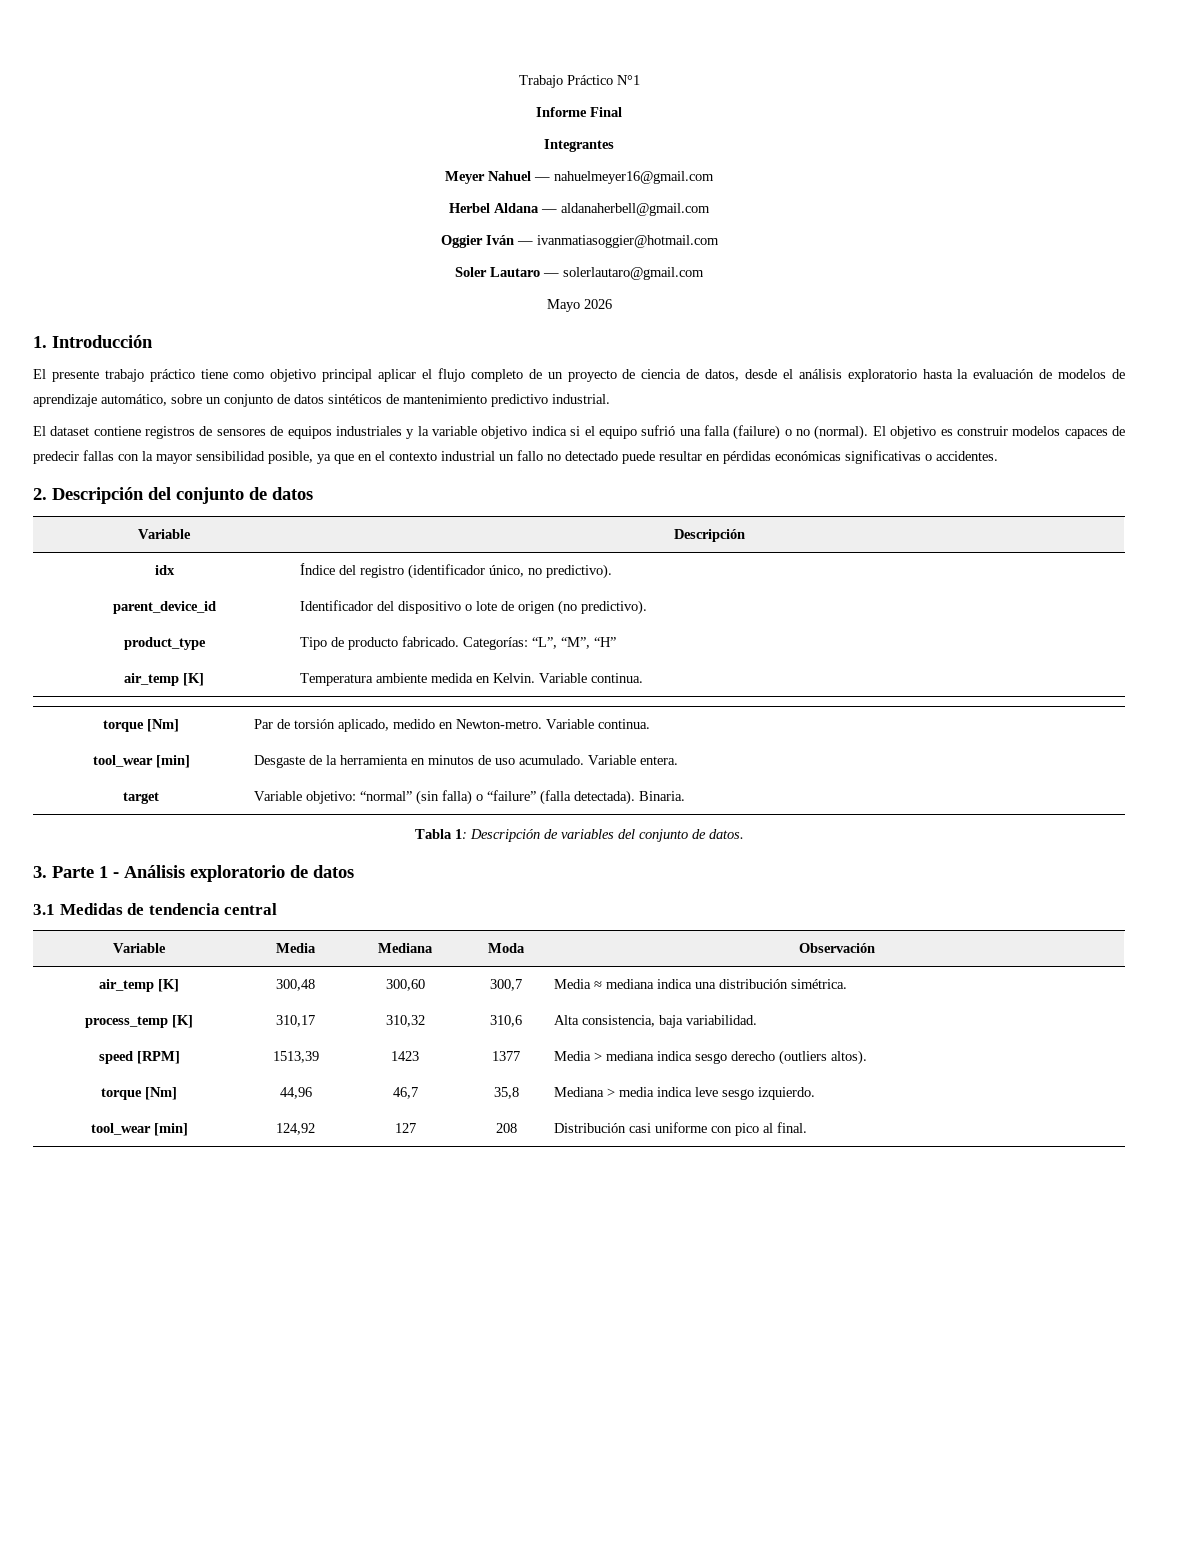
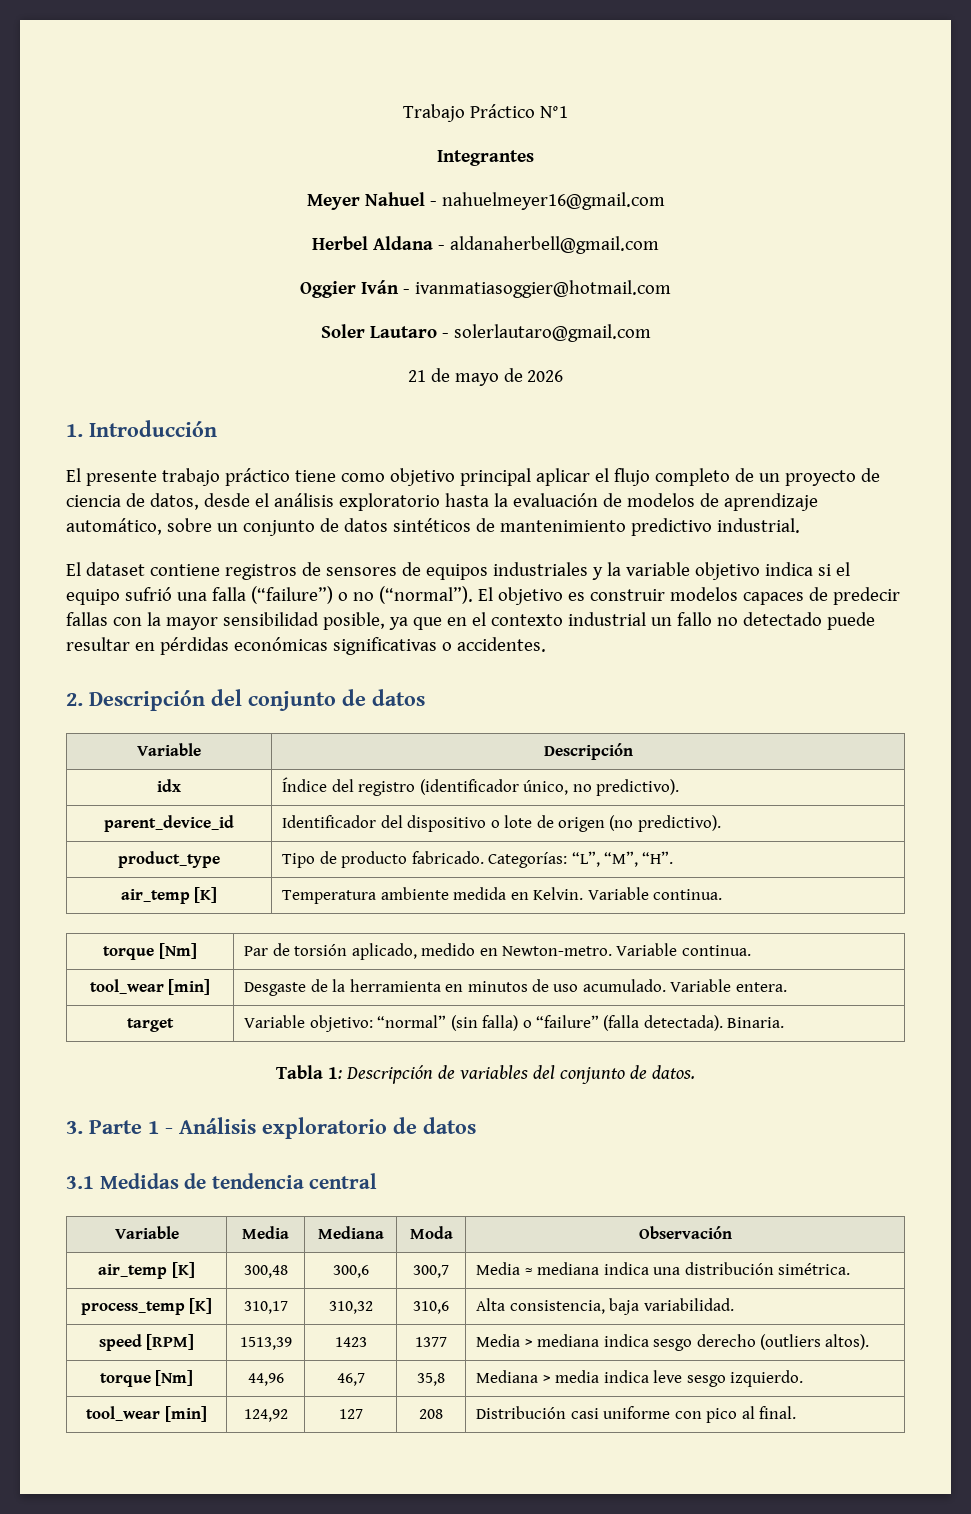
- Informe Final
- Meyer Nahuel — nahuelmeyer16@gmail.com
+ Meyer Nahuel - nahuelmeyer16@gmail.com
- Herbel Aldana — aldanaherbell@gmail.com
+ Herbel Aldana - aldanaherbell@gmail.com
- Oggier Iván — ivanmatiasoggier@hotmail.com
+ Oggier Iván - ivanmatiasoggier@hotmail.com
- Soler Lautaro — solerlautaro@gmail.com
+ Soler Lautaro - solerlautaro@gmail.com
- Mayo 2026
+ 21 de mayo de 2026
- El dataset contiene registros de sensores de equipos industriales y la variable objetivo indica si el equipo sufrió una falla (failure) o no (normal).
+ El dataset contiene registros de sensores de equipos industriales y la variable objetivo indica si el equipo sufrió una falla (“failure”) o no (“normal”).
- product_type | Tipo de producto fabricado. Categorías: “L”, “M”, “H”
+ product_type | Tipo de producto fabricado. Categorías: “L”, “M”, “H”.
- air_temp [K] | 300,48 | 300,60 | 300,7 | Media ≈ mediana indica una distribución simétrica.
+ air_temp [K] | 300,48 | 300,6 | 300,7 | Media ≈ mediana indica una distribución simétrica.

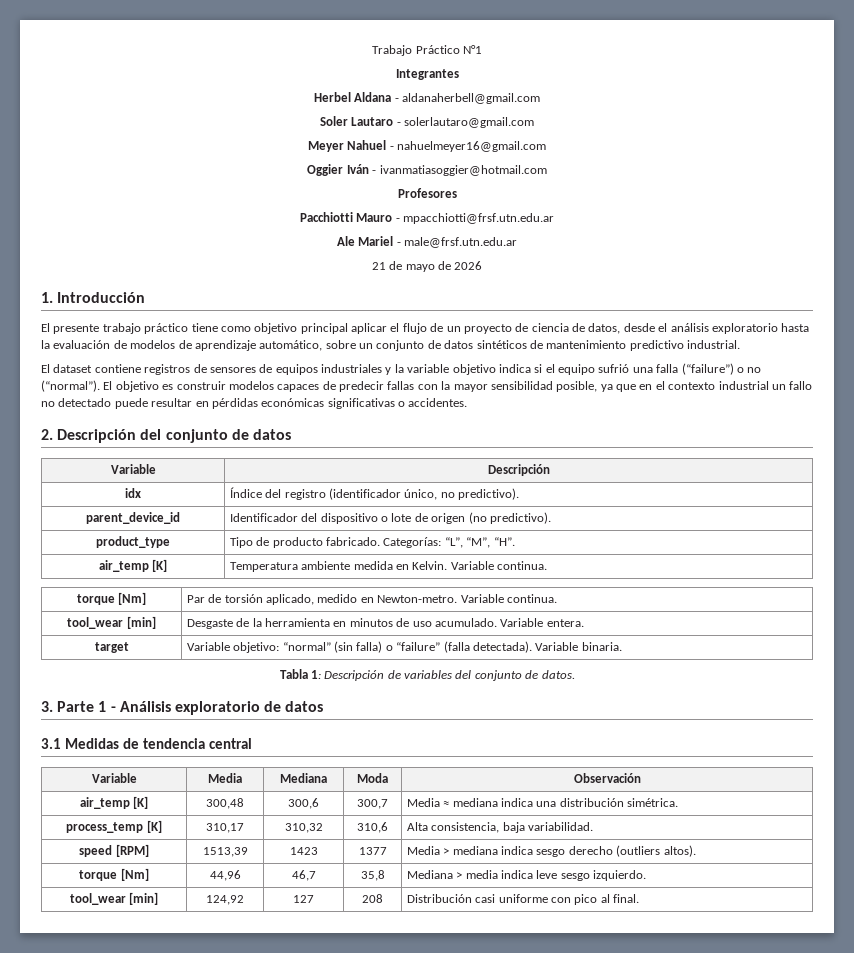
+ Herbel Aldana - aldanaherbell@gmail.com
+ Soler Lautaro - solerlautaro@gmail.com
- Herbel Aldana - aldanaherbell@gmail.com
- Soler Lautaro - solerlautaro@gmail.com
+ Profesores
+ Pacchiotti Mauro - mpacchiotti@frsf.utn.edu.ar
+ Ale Mariel - male@frsf.utn.edu.ar
- El presente trabajo práctico tiene como objetivo principal aplicar el flujo completo de un proyecto de ciencia de datos, desde el análisis exploratorio hasta la evaluación de modelos de aprendizaje automático, sobre un conjunto de datos sintéticos de mantenimiento predictivo industrial.
+ El presente trabajo práctico tiene como objetivo principal aplicar el flujo de un proyecto de ciencia de datos, desde el análisis exploratorio hasta la evaluación de modelos de aprendizaje automático, sobre un conjunto de datos sintéticos de mantenimiento predictivo industrial.
- target | Variable objetivo: “normal” (sin falla) o “failure” (falla detectada). Binaria.
+ target | Variable objetivo: “normal” (sin falla) o “failure” (falla detectada). Variable binaria.

